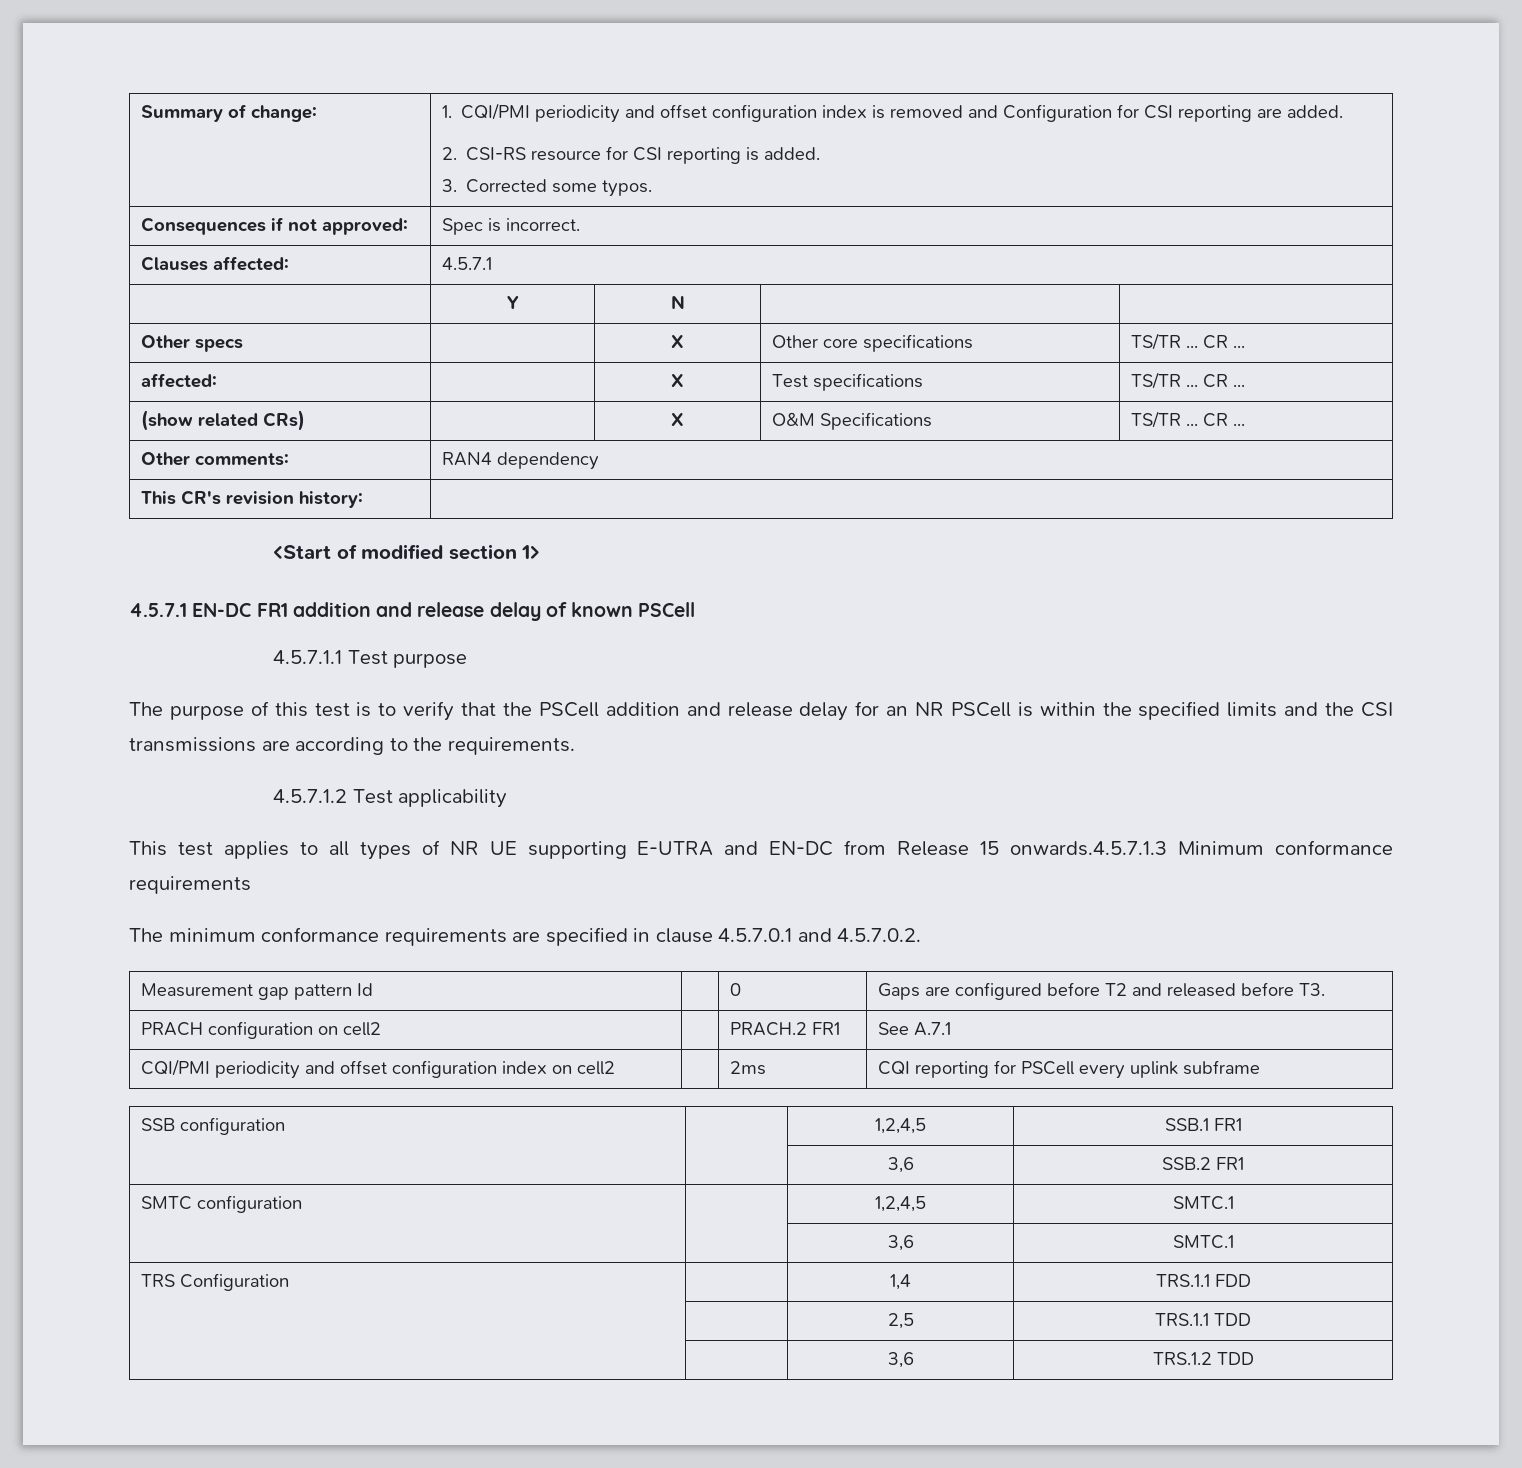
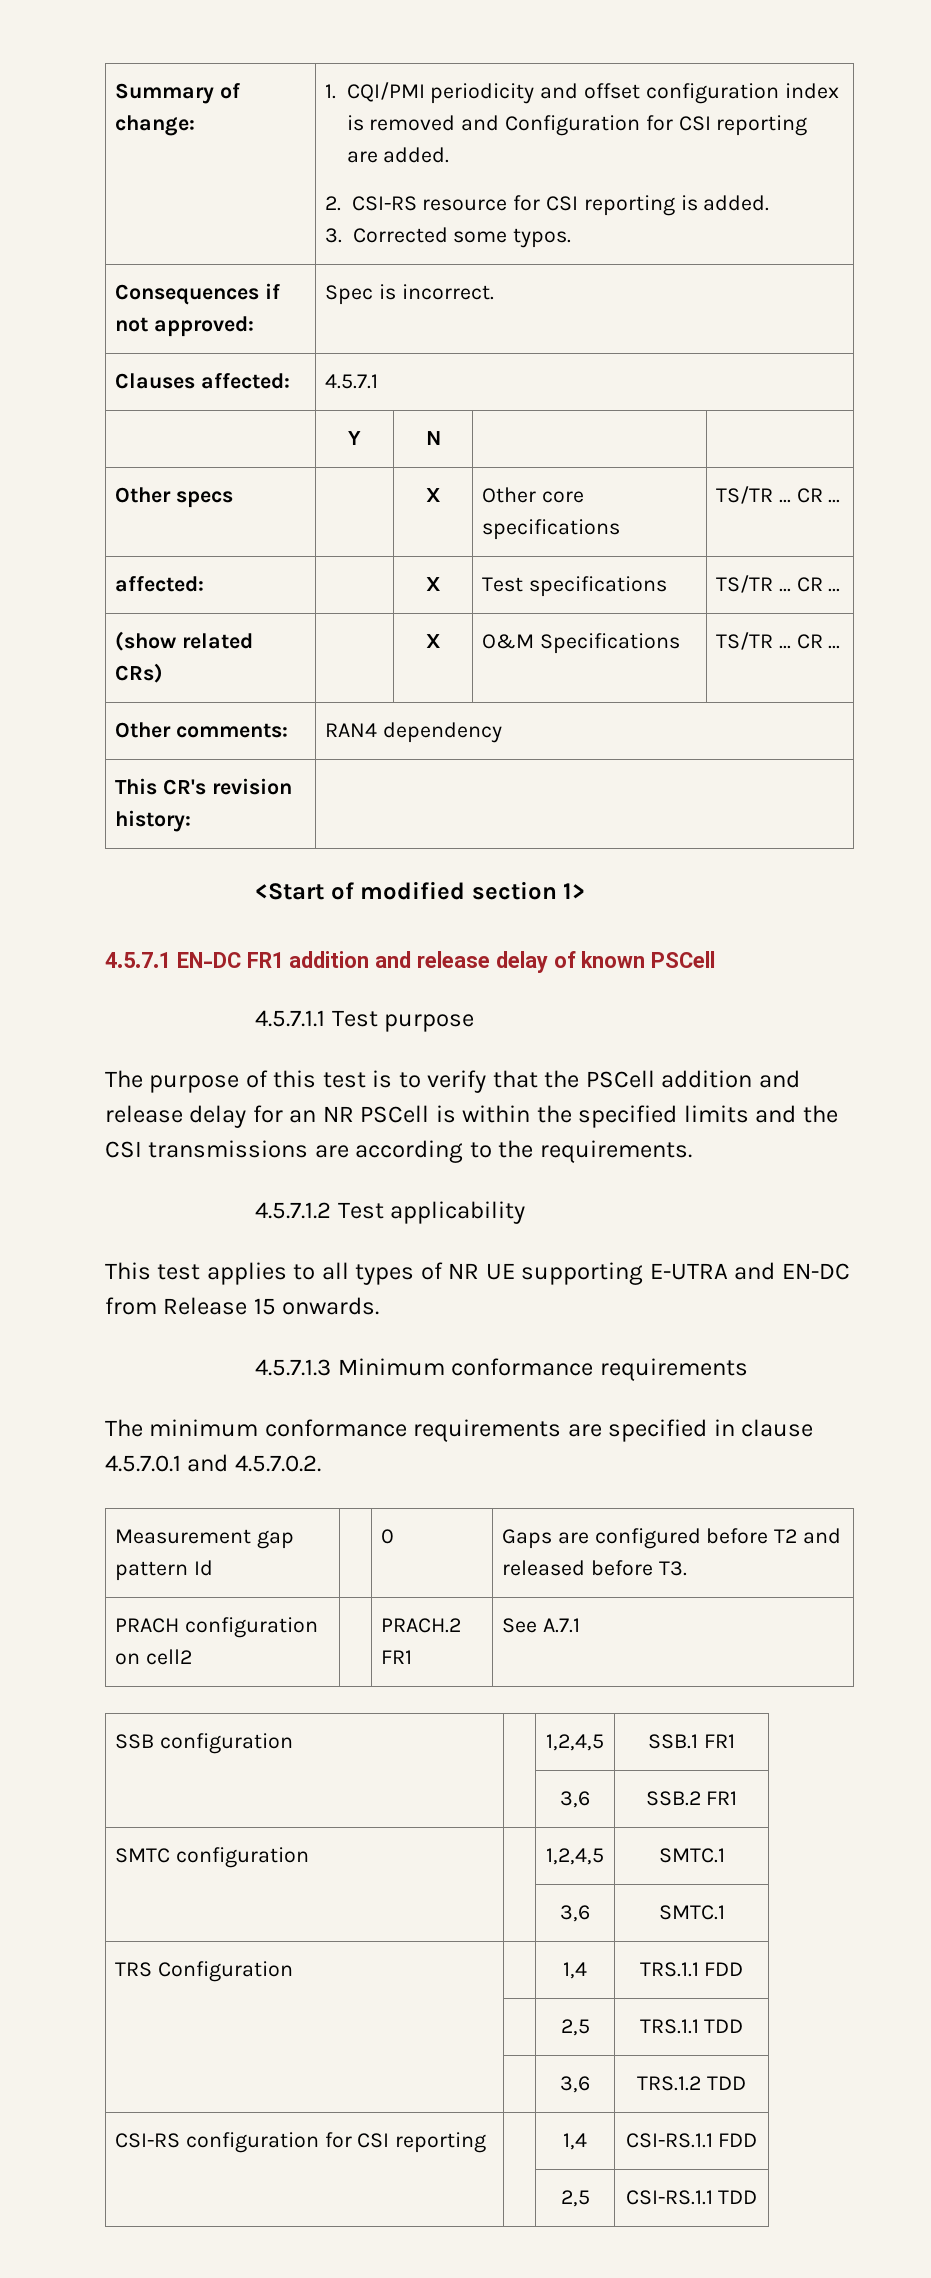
- This test applies to all types of NR UE supporting E-UTRA and EN-DC from Release 15 onwards.4.5.7.1.3 Minimum conformance requirements
+ This test applies to all types of NR UE supporting E-UTRA and EN-DC from Release 15 onwards.
+ 4.5.7.1.3 Minimum conformance requirements
- CQI/PMI periodicity and offset configuration index on cell2 | | 2ms | CQI reporting for PSCell every uplink subframe
+ CSI-RS configuration for CSI reporting | | 1,4 | CSI-RS.1.1 FDD
+ | | 2,5 | CSI-RS.1.1 TDD

